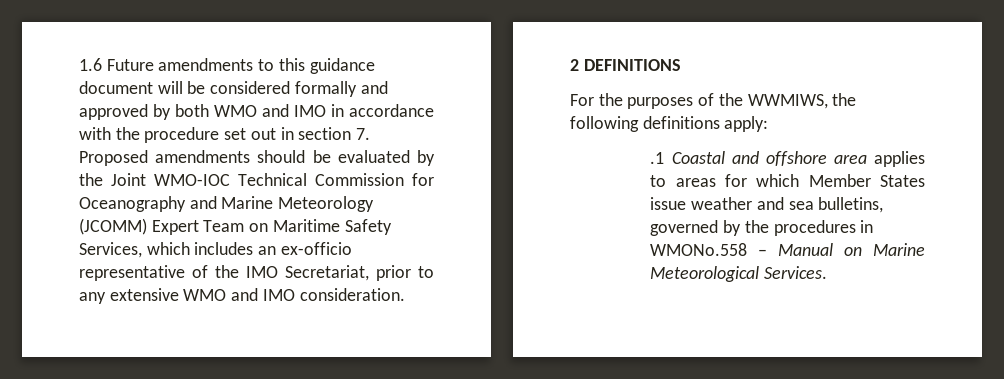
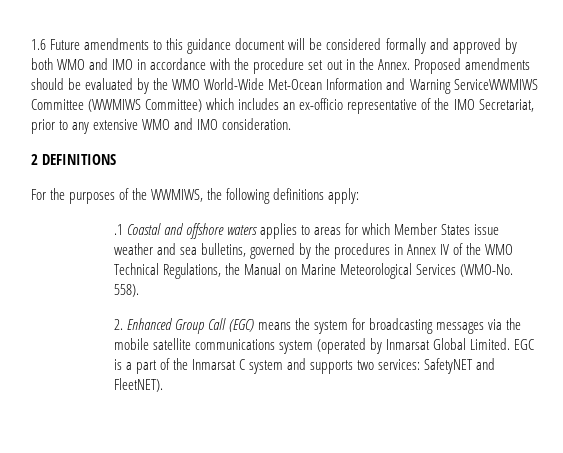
- 1.6 Future amendments to this guidance document will be considered formally and approved by both WMO and IMO in accordance with the procedure set out in section 7. Proposed amendments should be evaluated by the Joint WMO-IOC Technical Commission for Oceanography and Marine Meteorology (JCOMM) Expert Team on Maritime Safety Services, which includes an ex-officio representative of the IMO Secretariat, prior to any extensive WMO and IMO consideration.
+ 1.6 Future amendments to this guidance document will be considered formally and approved by both WMO and IMO in accordance with the procedure set out in the Annex. Proposed amendments should be evaluated by the WMO World-Wide Met-Ocean Information and Warning ServiceWWMIWS Committee (WWMIWS Committee) which includes an ex-officio representative of the IMO Secretariat, prior to any extensive WMO and IMO consideration.
- .1 Coastal and offshore area applies to areas for which Member States issue weather and sea bulletins, governed by the procedures in WMONo.558 – Manual on Marine Meteorological Services.
+ .1 Coastal and offshore waters applies to areas for which Member States issue weather and sea bulletins, governed by the procedures in Annex IV of the WMO Technical Regulations, the Manual on Marine Meteorological Services (WMO-No. 558).
+ 2. Enhanced Group Call (EGC) means the system for broadcasting messages via the mobile satellite communications system (operated by Inmarsat Global Limited. EGC is a part of the Inmarsat C system and supports two services: SafetyNET and FleetNET).

